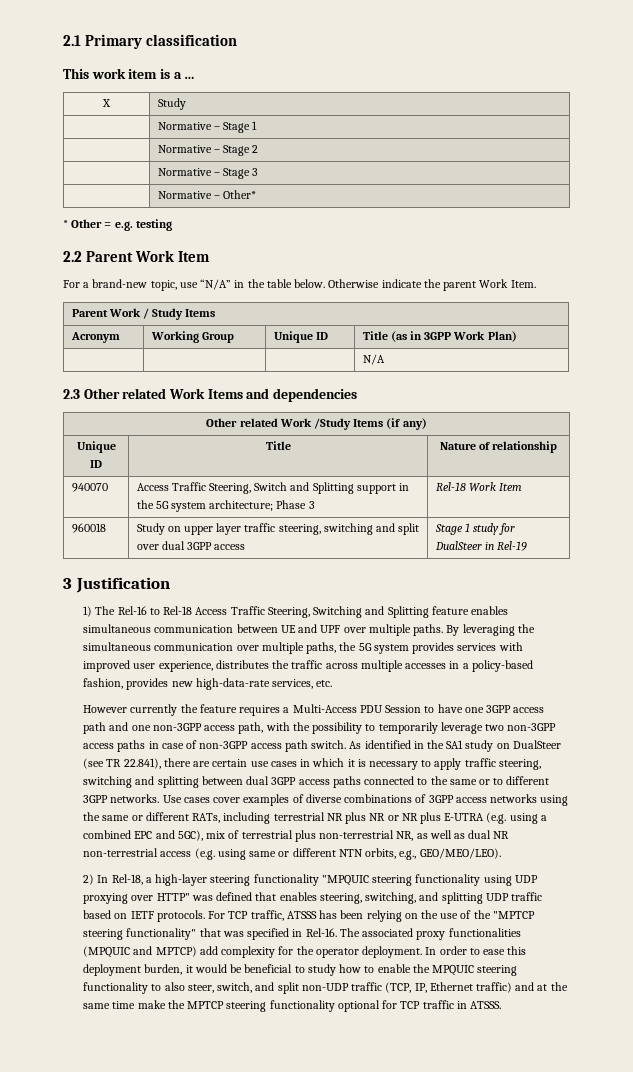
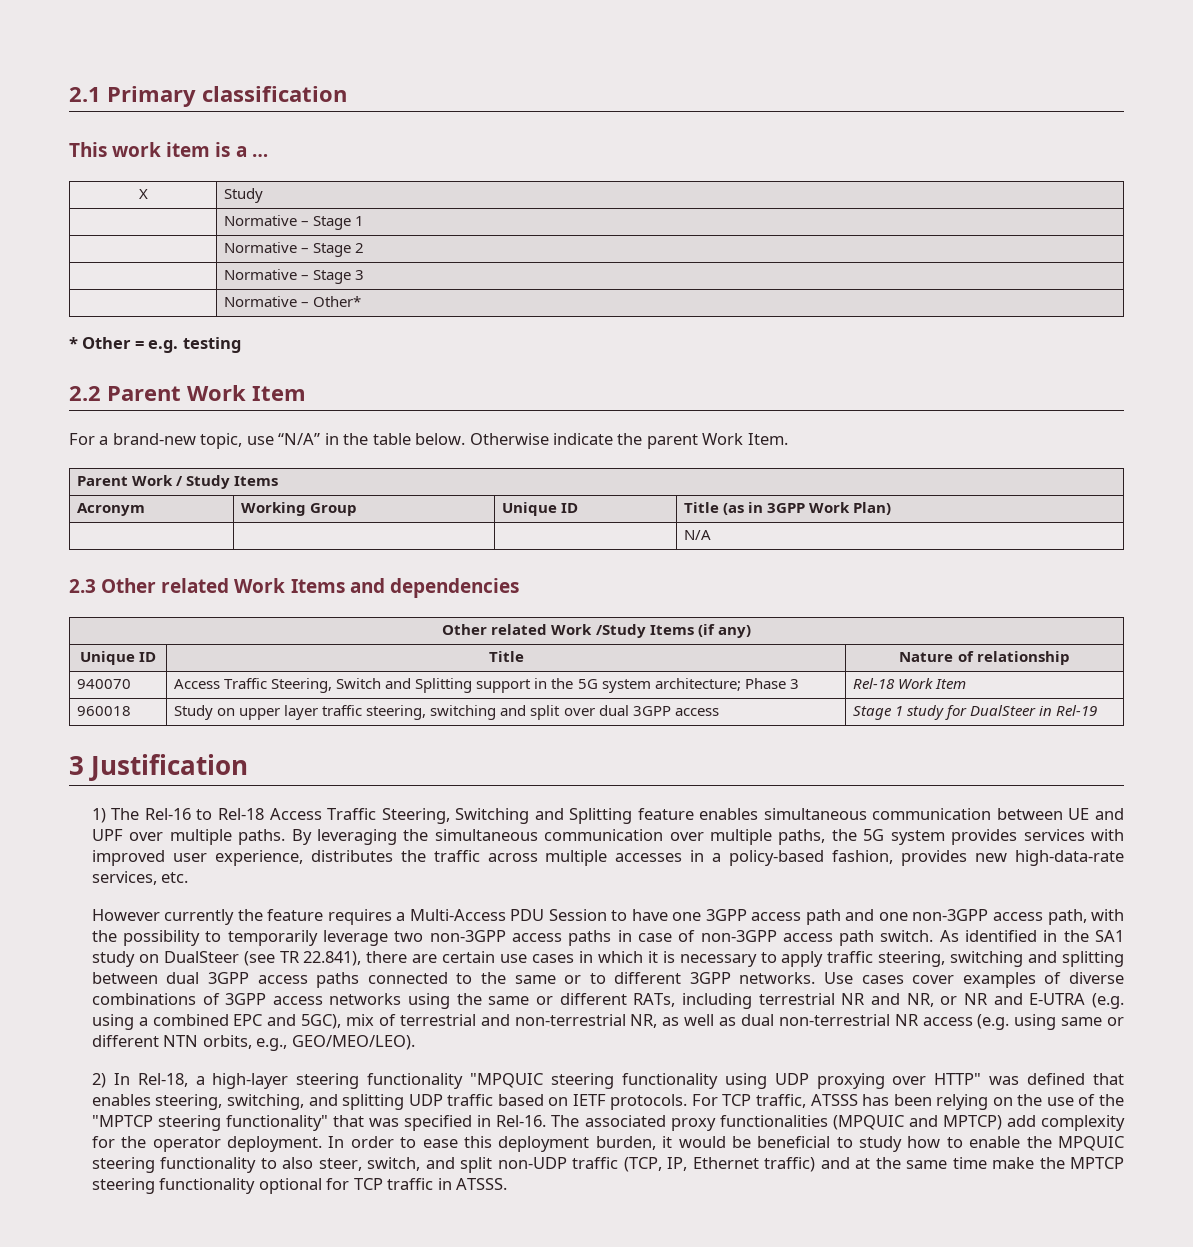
- Use cases cover examples of diverse combinations of 3GPP access networks using the same or different RATs, including terrestrial NR plus NR or NR plus E-UTRA (e.g. using a combined EPC and 5GC), mix of terrestrial plus non-terrestrial NR, as well as dual NR non-terrestrial access (e.g. using same or different NTN orbits, e.g., GEO/MEO/LEO).
+ Use cases cover examples of diverse combinations of 3GPP access networks using the same or different RATs, including terrestrial NR and NR, or NR and E-UTRA (e.g. using a combined EPC and 5GC), mix of terrestrial and non-terrestrial NR, as well as dual non-terrestrial NR access (e.g. using same or different NTN orbits, e.g., GEO/MEO/LEO).

